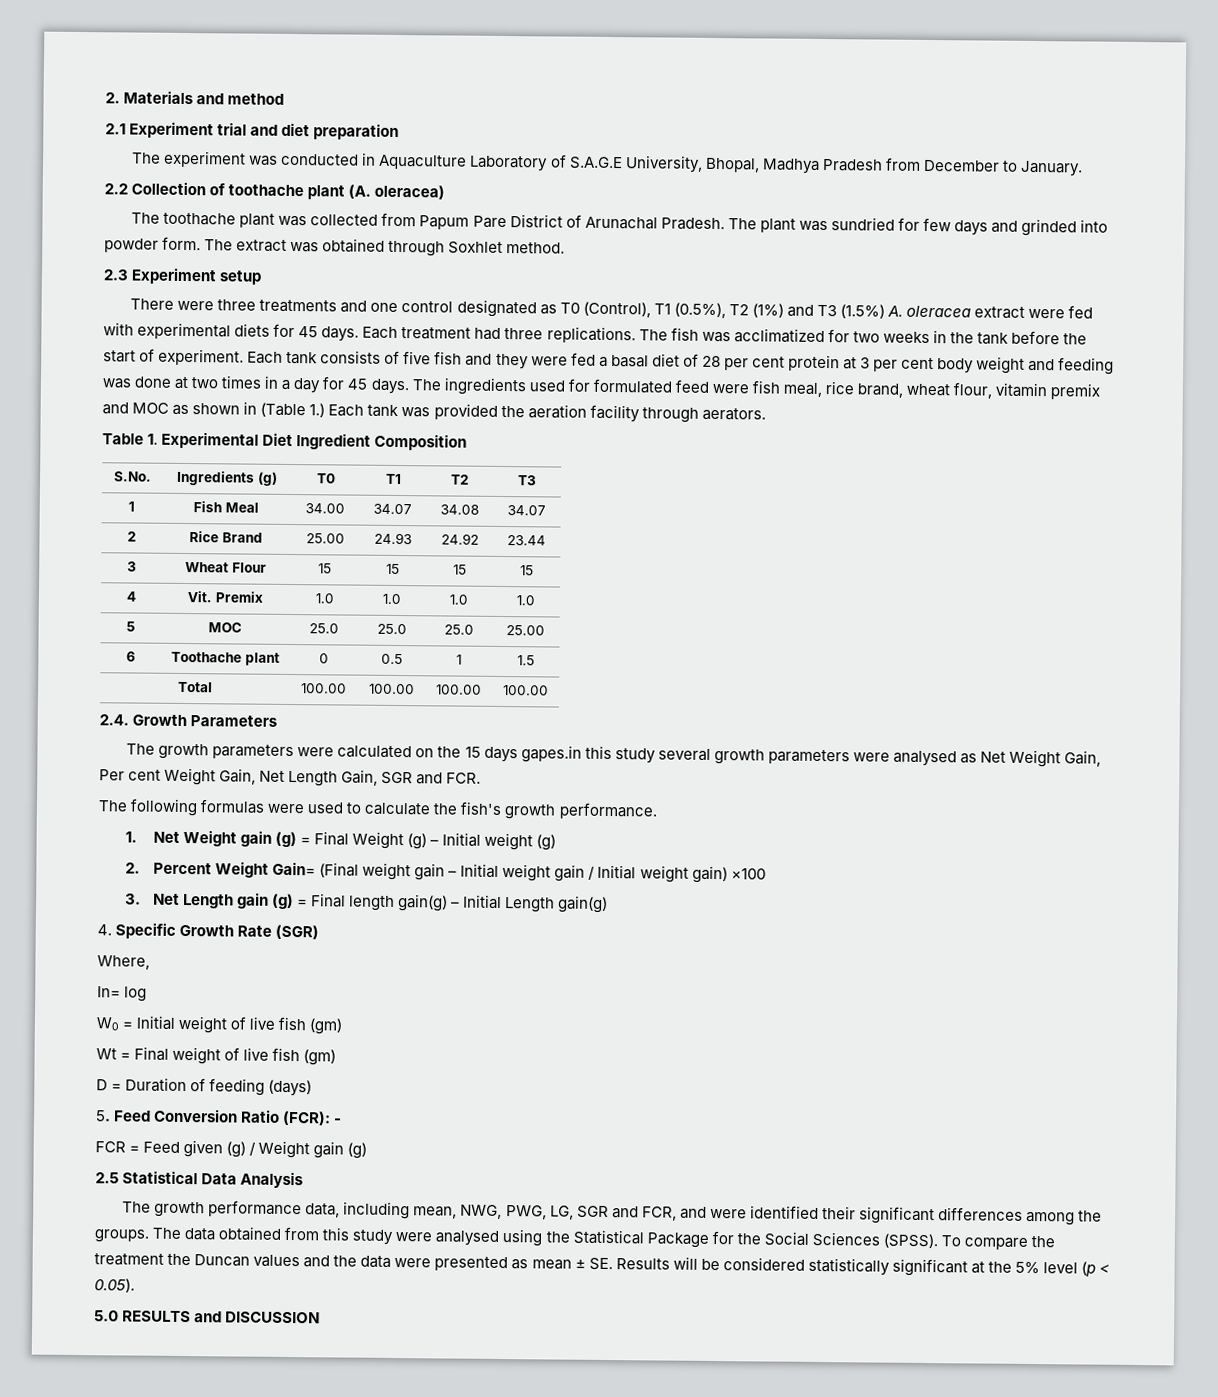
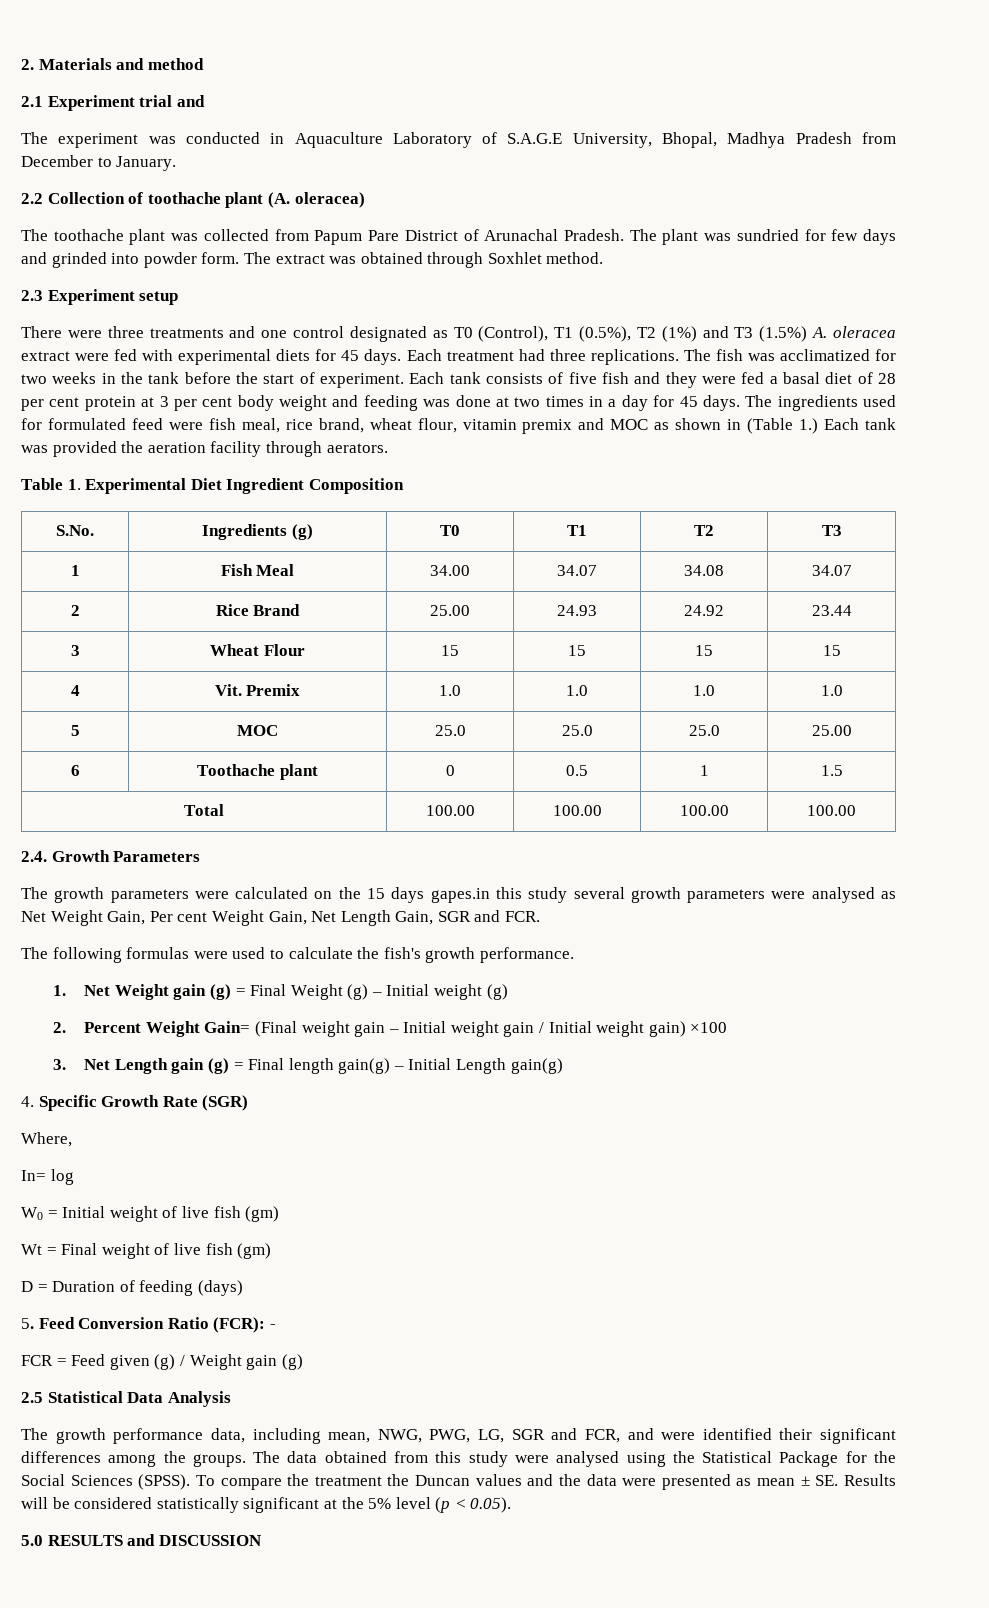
- 2.1 Experiment trial and diet preparation
+ 2.1 Experiment trial and

